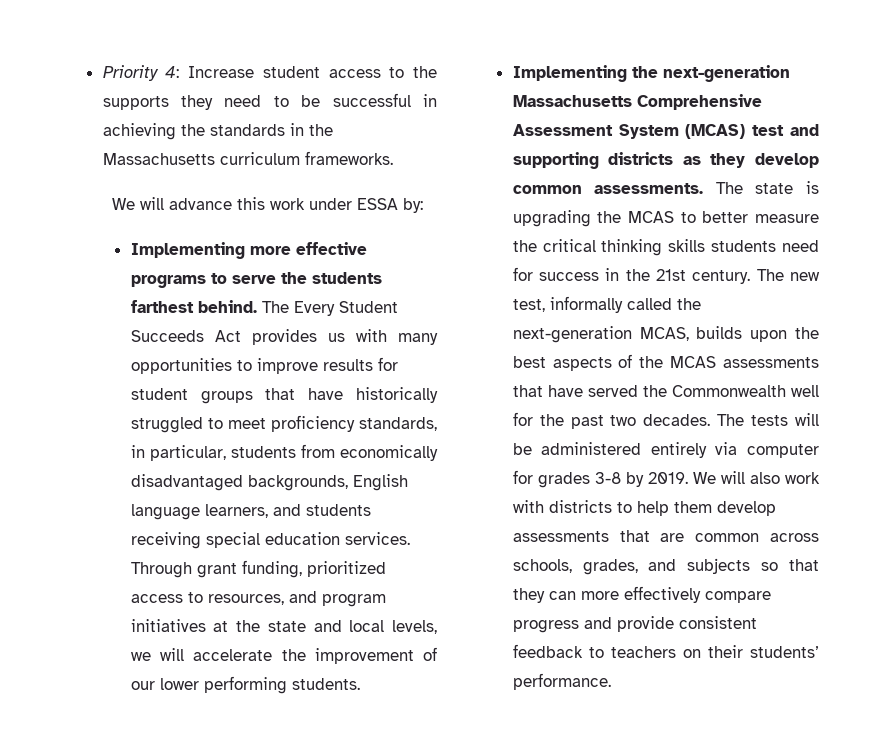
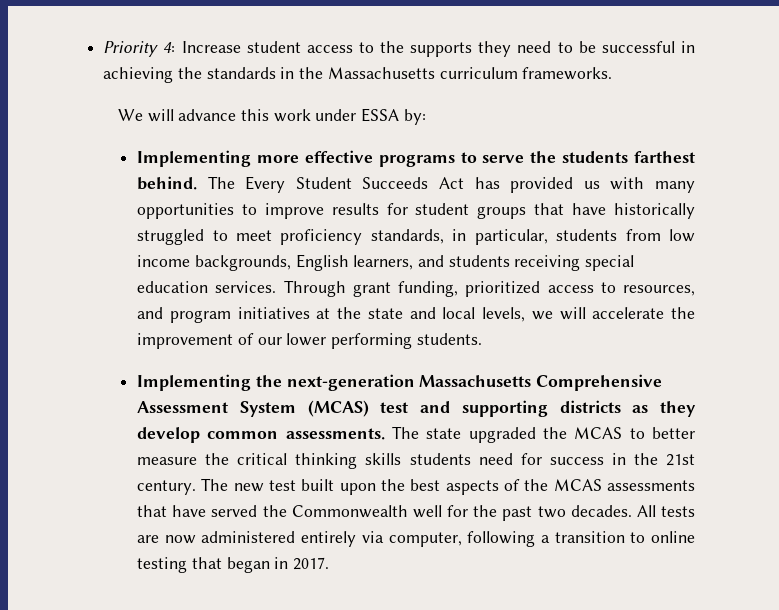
- The Every Student Succeeds Act provides us with many opportunities to improve results for student groups that have historically struggled to meet proficiency standards, in particular, students from economically disadvantaged backgrounds, English language learners, and students receiving special education services.
+ The Every Student Succeeds Act has provided us with many opportunities to improve results for student groups that have historically struggled to meet proficiency standards, in particular, students from low income backgrounds, English learners, and students receiving special education services.
- The state is upgrading the MCAS to better measure the critical thinking skills students need for success in the 21st century.
+ The state upgraded the MCAS to better measure the critical thinking skills students need for success in the 21st century.
- The new test, informally called the next-generation MCAS, builds upon the best aspects of the MCAS assessments that have served the Commonwealth well for the past two decades.
+ The new test built upon the best aspects of the MCAS assessments that have served the Commonwealth well for the past two decades.
- The tests will be administered entirely via computer for grades 3-8 by 2019. We will also work with districts to help them develop assessments that are common across schools, grades, and subjects so that they can more effectively compare progress and provide consistent feedback to teachers on their students’ performance.
+ All tests are now administered entirely via computer, following a transition to online testing that began in 2017.

